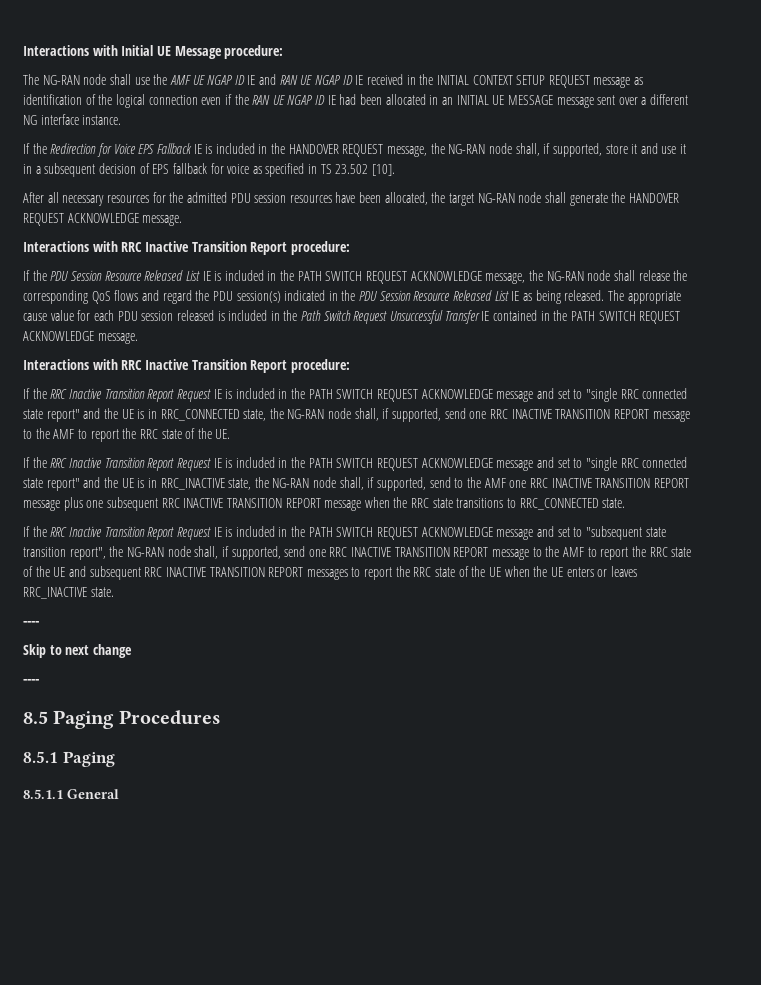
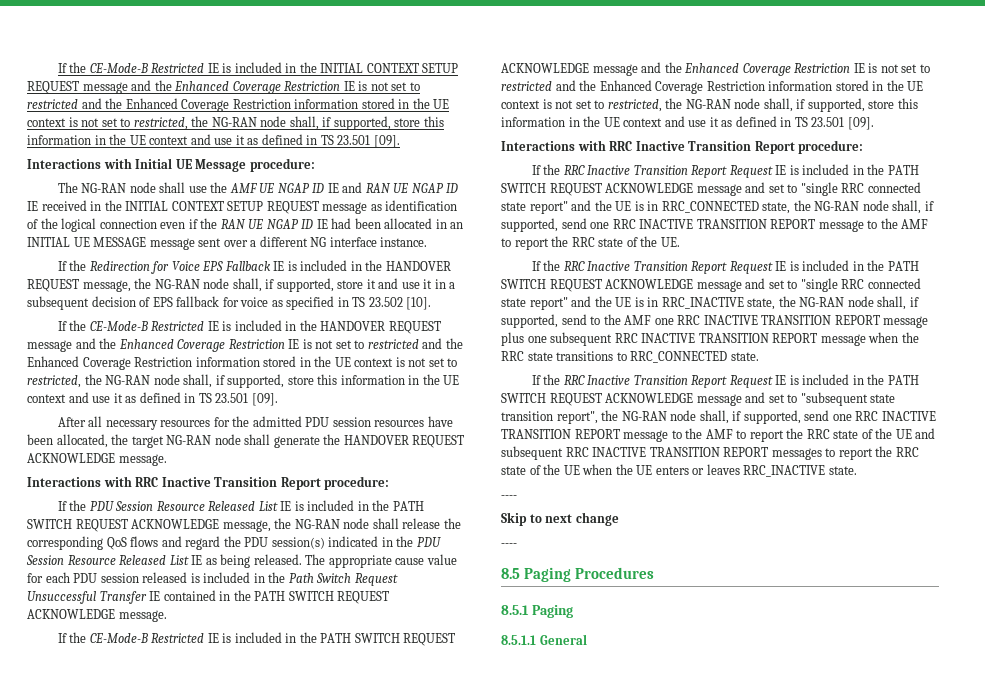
+ If the CE-Mode-B Restricted IE is included in the INITIAL CONTEXT SETUP REQUEST message and the Enhanced Coverage Restriction IE is not set to restricted and the Enhanced Coverage Restriction information stored in the UE context is not set to restricted, the NG-RAN node shall, if supported, store this information in the UE context and use it as defined in TS 23.501 [09].
+ If the CE-Mode-B Restricted IE is included in the HANDOVER REQUEST message and the Enhanced Coverage Restriction IE is not set to restricted and the Enhanced Coverage Restriction information stored in the UE context is not set to restricted, the NG-RAN node shall, if supported, store this information in the UE context and use it as defined in TS 23.501 [09].
+ If the CE-Mode-B Restricted IE is included in the PATH SWITCH REQUEST ACKNOWLEDGE message and the Enhanced Coverage Restriction IE is not set to restricted and the Enhanced Coverage Restriction information stored in the UE context is not set to restricted, the NG-RAN node shall, if supported, store this information in the UE context and use it as defined in TS 23.501 [09].

